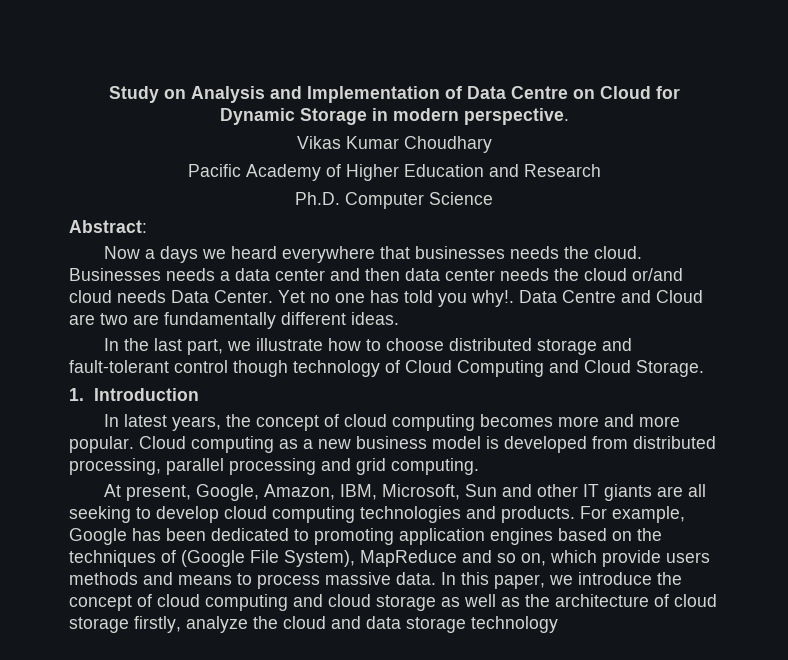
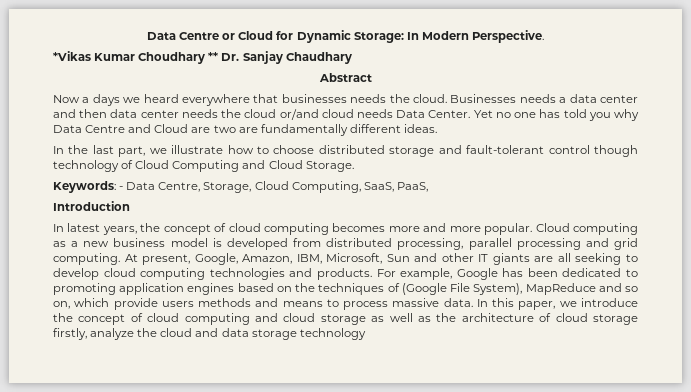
- Study on Analysis and Implementation of Data Centre on Cloud for Dynamic Storage in modern perspective.
- Vikas Kumar Choudhary
- Pacific Academy of Higher Education and Research
- Ph.D. Computer Science
- Abstract:
+ Data Centre or Cloud for Dynamic Storage: In Modern Perspective.
+ *Vikas Kumar Choudhary ** Dr. Sanjay Chaudhary
+ Abstract
- Yet no one has told you why!. Data Centre and Cloud are two are fundamentally different ideas.
+ Yet no one has told you why Data Centre and Cloud are two are fundamentally different ideas.
- 1. Introduction
+ Keywords: - Data Centre, Storage, Cloud Computing, SaaS, PaaS,
+ Introduction
- Cloud computing as a new business model is developed from distributed processing, parallel processing and grid computing.
- At present, Google, Amazon, IBM, Microsoft, Sun and other IT giants are all seeking to develop cloud computing technologies and products.
+ Cloud computing as a new business model is developed from distributed processing, parallel processing and grid computing. At present, Google, Amazon, IBM, Microsoft, Sun and other IT giants are all seeking to develop cloud computing technologies and products.

